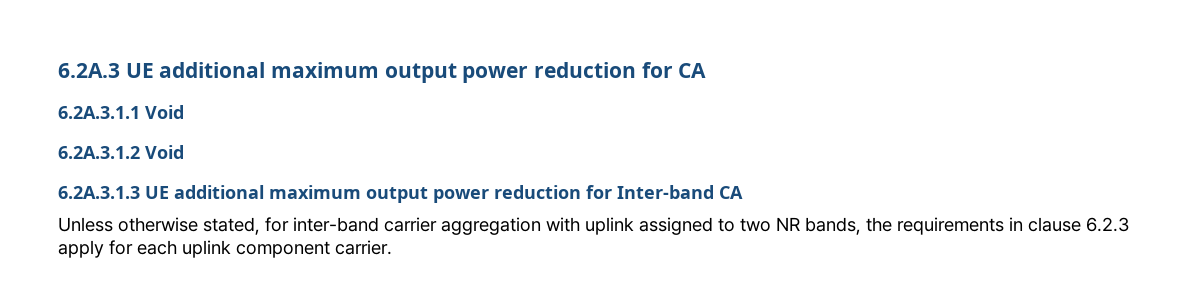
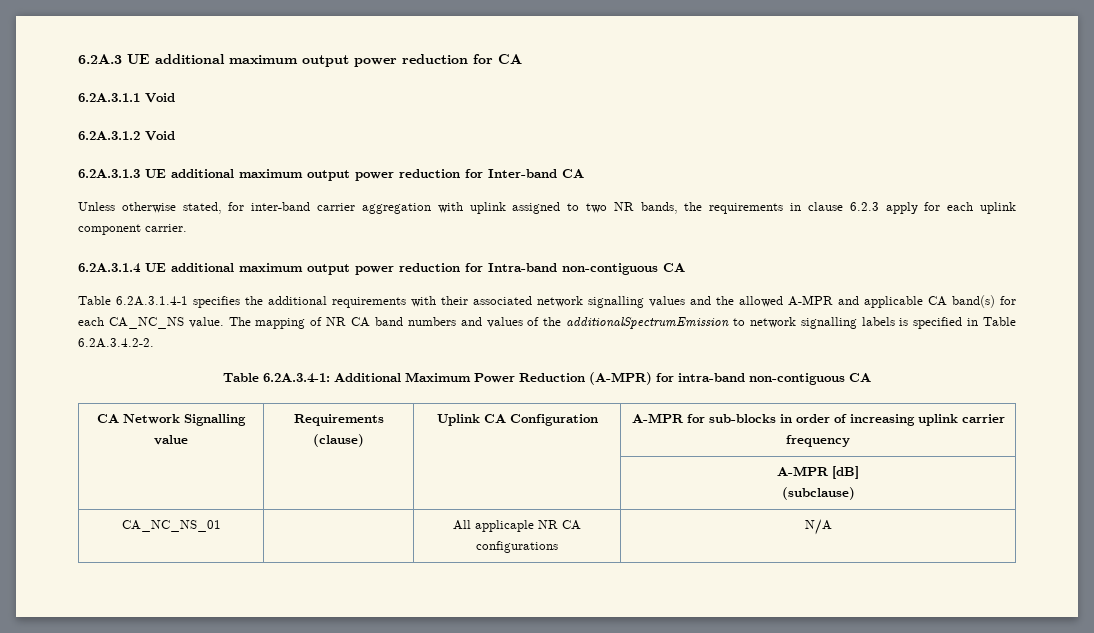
+ 6.2A.3.1.4 UE additional maximum output power reduction for Intra-band non-contiguous CA
+ Table 6.2A.3.1.4-1 specifies the additional requirements with their associated network signalling values and the allowed A-MPR and applicable CA band(s) for each CA_NC_NS value. The mapping of NR CA band numbers and values of the additionalSpectrumEmission to network signalling labels is specified in Table 6.2A.3.4.2-2.
+ Table 6.2A.3.4-1: Additional Maximum Power Reduction (A-MPR) for intra-band non-contiguous CA
+ CA Network Signalling value | Requirements (clause) | Uplink CA Configuration | A-MPR for sub-blocks in order of increasing uplink carrier frequency
+ | | | A-MPR [dB]
+ (subclause)
+ CA_NC_NS_01 | | All applicaple NR CA configurations | N/A

